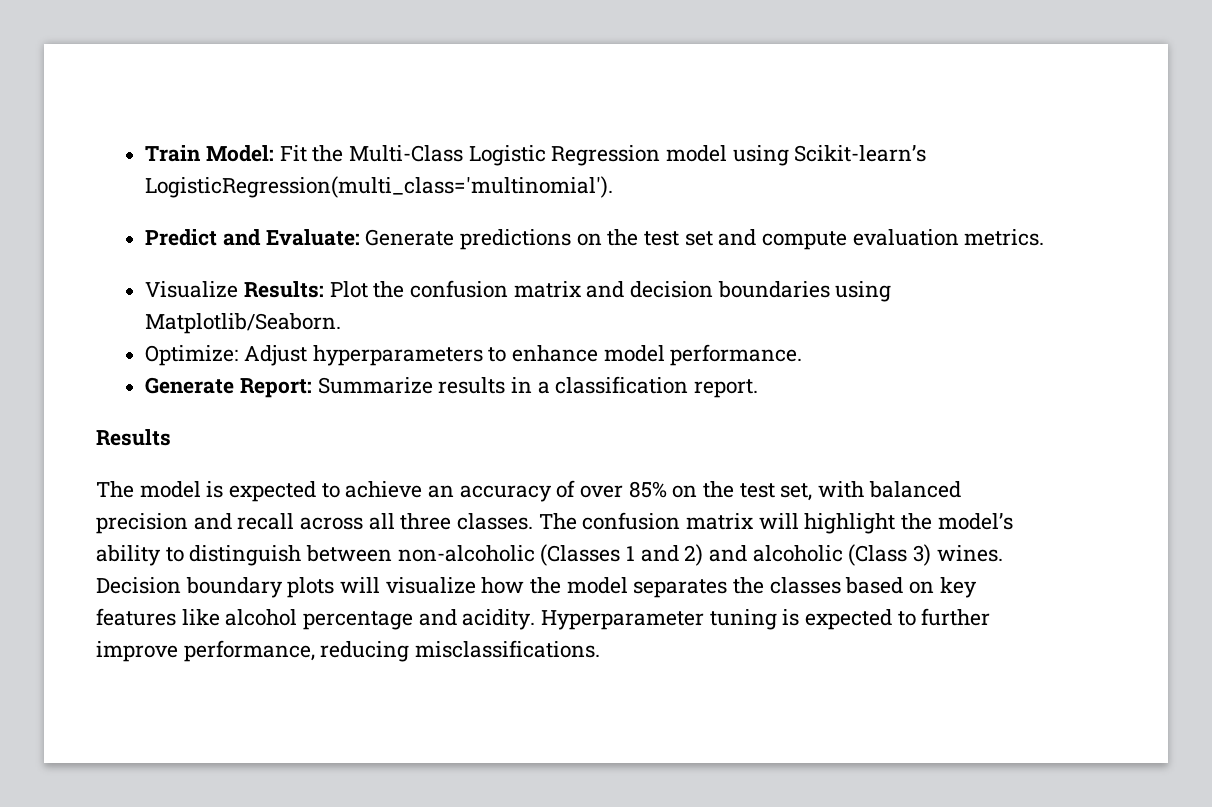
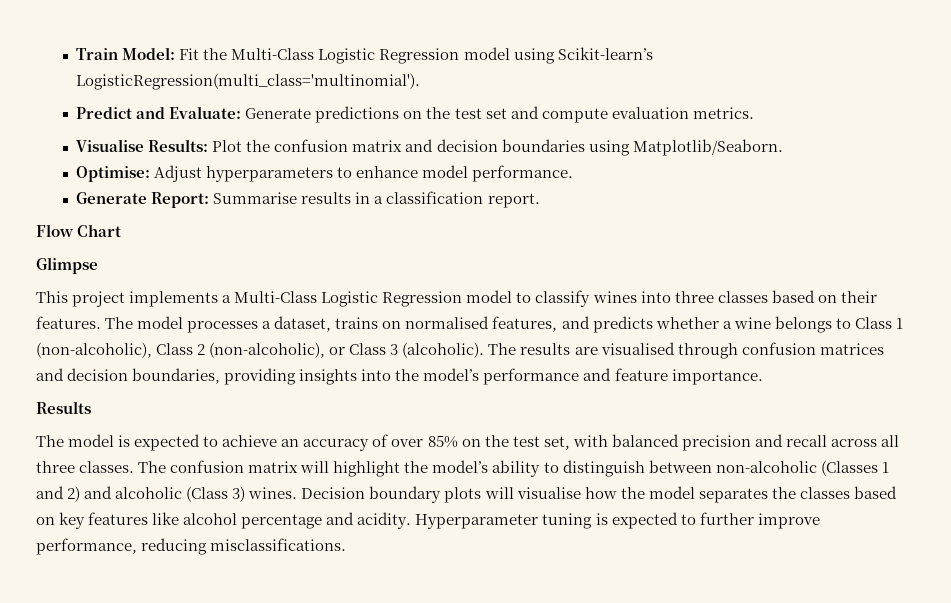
- Visualize Results: Plot the confusion matrix and decision boundaries using Matplotlib/Seaborn.
+ Visualise Results: Plot the confusion matrix and decision boundaries using Matplotlib/Seaborn.
- Optimize: Adjust hyperparameters to enhance model performance.
+ Optimise: Adjust hyperparameters to enhance model performance.
- Generate Report: Summarize results in a classification report.
+ Generate Report: Summarise results in a classification report.
+ Flow Chart
+ Glimpse
+ This project implements a Multi-Class Logistic Regression model to classify wines into three classes based on their features. The model processes a dataset, trains on normalised features, and predicts whether a wine belongs to Class 1 (non-alcoholic), Class 2 (non-alcoholic), or Class 3 (alcoholic). The results are visualised through confusion matrices and decision boundaries, providing insights into the model’s performance and feature importance.
- Decision boundary plots will visualize how the model separates the classes based on key features like alcohol percentage and acidity.
+ Decision boundary plots will visualise how the model separates the classes based on key features like alcohol percentage and acidity.

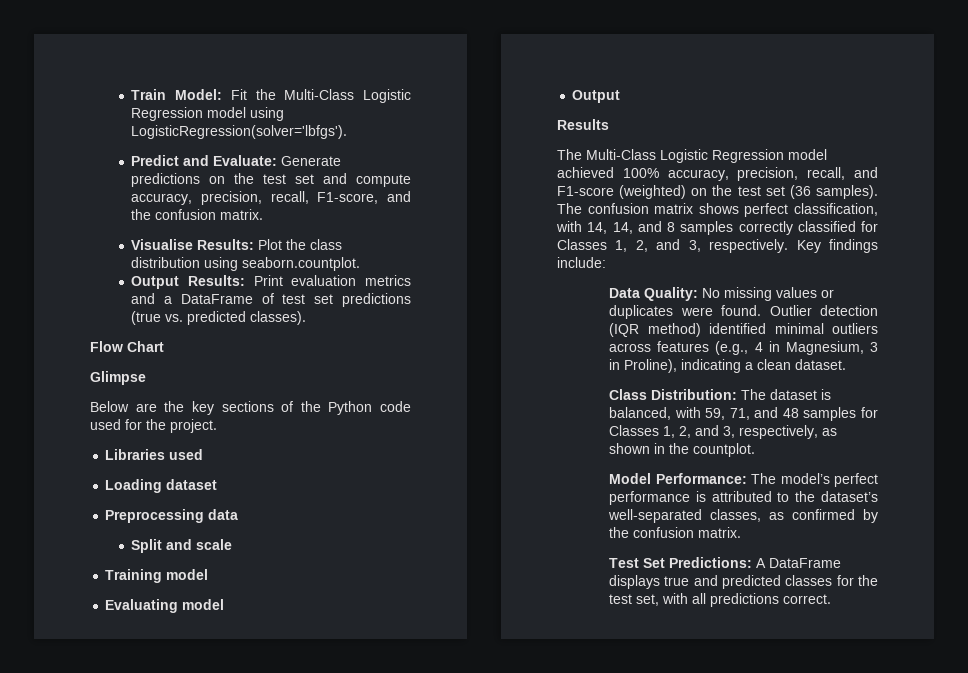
- Train Model: Fit the Multi-Class Logistic Regression model using Scikit-learn’s LogisticRegression(multi_class='multinomial').
+ Train Model: Fit the Multi-Class Logistic Regression model using LogisticRegression(solver='lbfgs').
- Predict and Evaluate: Generate predictions on the test set and compute evaluation metrics.
- Visualise Results: Plot the confusion matrix and decision boundaries using Matplotlib/Seaborn.
- Optimise: Adjust hyperparameters to enhance model performance.
- Generate Report: Summarise results in a classification report.
+ Predict and Evaluate: Generate predictions on the test set and compute accuracy, precision, recall, F1-score, and the confusion matrix.
+ Visualise Results: Plot the class distribution using seaborn.countplot.
+ Output Results: Print evaluation metrics and a DataFrame of test set predictions (true vs. predicted classes).
  Flow Chart
  Glimpse
- This project implements a Multi-Class Logistic Regression model to classify wines into three classes based on their features. The model processes a dataset, trains on normalised features, and predicts whether a wine belongs to Class 1 (non-alcoholic), Class 2 (non-alcoholic), or Class 3 (alcoholic). The results are visualised through confusion matrices and decision boundaries, providing insights into the model’s performance and feature importance.
+ Below are the key sections of the Python code used for the project.
+ Libraries used
+ Loading dataset
+ Preprocessing data
+ Split and scale
+ Training model
+ Evaluating model
+ Output
  Results
- The model is expected to achieve an accuracy of over 85% on the test set, with balanced precision and recall across all three classes. The confusion matrix will highlight the model’s ability to distinguish between non-alcoholic (Classes 1 and 2) and alcoholic (Class 3) wines. Decision boundary plots will visualise how the model separates the classes based on key features like alcohol percentage and acidity. Hyperparameter tuning is expected to further improve performance, reducing misclassifications.
+ The Multi-Class Logistic Regression model achieved 100% accuracy, precision, recall, and F1-score (weighted) on the test set (36 samples). The confusion matrix shows perfect classification, with 14, 14, and 8 samples correctly classified for Classes 1, 2, and 3, respectively. Key findings include:
+ Data Quality: No missing values or duplicates were found. Outlier detection (IQR method) identified minimal outliers across features (e.g., 4 in Magnesium, 3 in Proline), indicating a clean dataset.
+ Class Distribution: The dataset is balanced, with 59, 71, and 48 samples for Classes 1, 2, and 3, respectively, as shown in the countplot.
+ Model Performance: The model’s perfect performance is attributed to the dataset’s well-separated classes, as confirmed by the confusion matrix.
+ Test Set Predictions: A DataFrame displays true and predicted classes for the test set, with all predictions correct.

